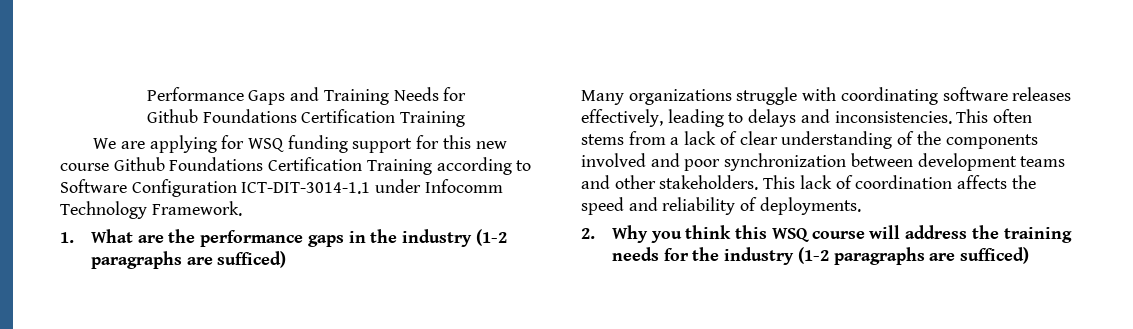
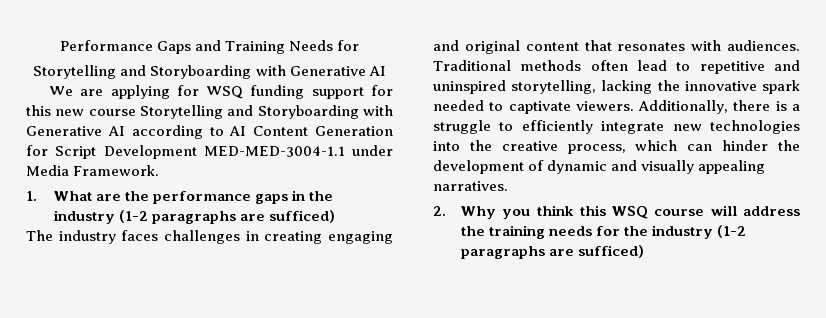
  Performance Gaps and Training Needs for
- Github Foundations Certification Training
+ Storytelling and Storyboarding with Generative AI
- We are applying for WSQ funding support for this new course Github Foundations Certification Training according to Software Configuration ICT-DIT-3014-1.1 under Infocomm Technology Framework.
+ We are applying for WSQ funding support for this new course Storytelling and Storyboarding with Generative AI according to AI Content Generation for Script Development MED-MED-3004-1.1 under Media Framework.
- Many organizations struggle with coordinating software releases effectively, leading to delays and inconsistencies. This often stems from a lack of clear understanding of the components involved and poor synchronization between development teams and other stakeholders. This lack of coordination affects the speed and reliability of deployments.
+ The industry faces challenges in creating engaging and original content that resonates with audiences. Traditional methods often lead to repetitive and uninspired storytelling, lacking the innovative spark needed to captivate viewers. Additionally, there is a struggle to efficiently integrate new technologies into the creative process, which can hinder the development of dynamic and visually appealing narratives.

